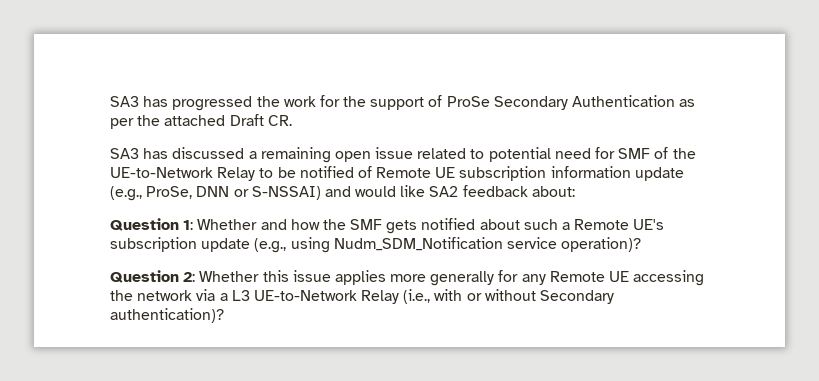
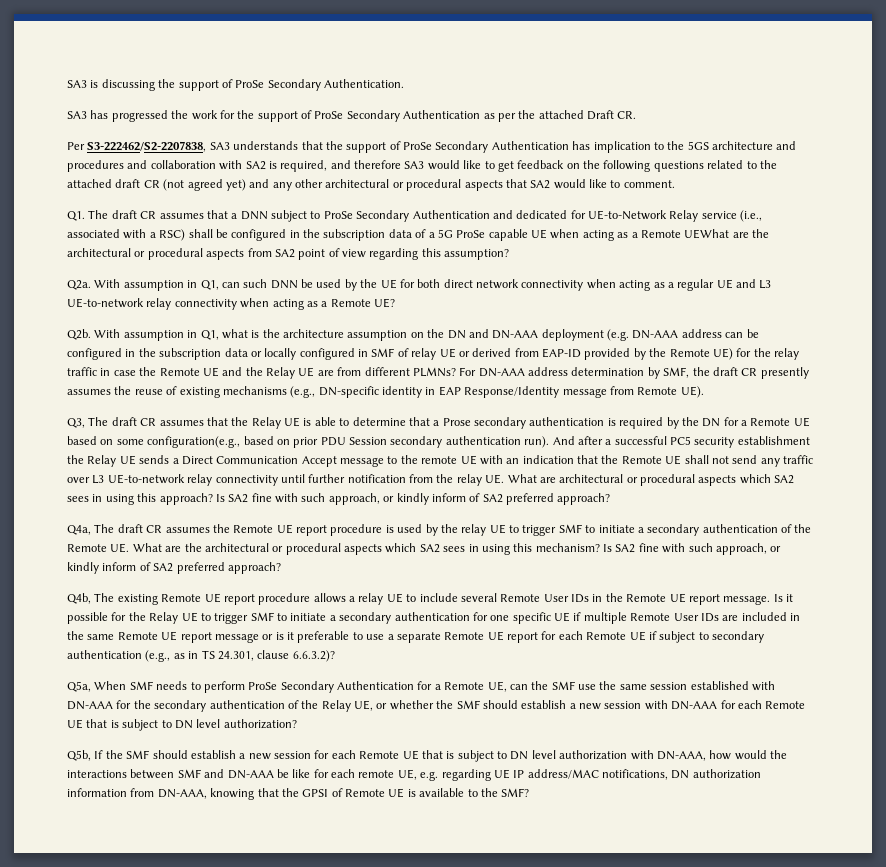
+ SA3 is discussing the support of ProSe Secondary Authentication.
- SA3 has discussed a remaining open issue related to potential need for SMF of the UE-to-Network Relay to be notified of Remote UE subscription information update (e.g., ProSe, DNN or S-NSSAI) and would like SA2 feedback about:
- Question 1: Whether and how the SMF gets notified about such a Remote UE's subscription update (e.g., using Nudm_SDM_Notification service operation)?
- Question 2: Whether this issue applies more generally for any Remote UE accessing the network via a L3 UE-to-Network Relay (i.e., with or without Secondary authentication)?
+ Per S3-222462/S2-2207838, SA3 understands that the support of ProSe Secondary Authentication has implication to the 5GS architecture and procedures and collaboration with SA2 is required, and therefore SA3 would like to get feedback on the following questions related to the attached draft CR (not agreed yet) and any other architectural or procedural aspects that SA2 would like to comment.
+ Q1. The draft CR assumes that a DNN subject to ProSe Secondary Authentication and dedicated for UE-to-Network Relay service (i.e., associated with a RSC) shall be configured in the subscription data of a 5G ProSe capable UE when acting as a Remote UEWhat are the architectural or procedural aspects from SA2 point of view regarding this assumption?
+ Q2a. With assumption in Q1, can such DNN be used by the UE for both direct network connectivity when acting as a regular UE and L3 UE-to-network relay connectivity when acting as a Remote UE?
+ Q2b. With assumption in Q1, what is the architecture assumption on the DN and DN-AAA deployment (e.g. DN-AAA address can be configured in the subscription data or locally configured in SMF of relay UE or derived from EAP-ID provided by the Remote UE) for the relay traffic in case the Remote UE and the Relay UE are from different PLMNs? For DN-AAA address determination by SMF, the draft CR presently assumes the reuse of existing mechanisms (e.g., DN-specific identity in EAP Response/Identity message from Remote UE).
+ Q3, The draft CR assumes that the Relay UE is able to determine that a Prose secondary authentication is required by the DN for a Remote UE based on some configuration(e.g., based on prior PDU Session secondary authentication run). And after a successful PC5 security establishment the Relay UE sends a Direct Communication Accept message to the remote UE with an indication that the Remote UE shall not send any traffic over L3 UE-to-network relay connectivity until further notification from the relay UE. What are architectural or procedural aspects which SA2 sees in using this approach? Is SA2 fine with such approach, or kindly inform of SA2 preferred approach?
+ Q4a, The draft CR assumes the Remote UE report procedure is used by the relay UE to trigger SMF to initiate a secondary authentication of the Remote UE. What are the architectural or procedural aspects which SA2 sees in using this mechanism? Is SA2 fine with such approach, or kindly inform of SA2 preferred approach?
+ Q4b, The existing Remote UE report procedure allows a relay UE to include several Remote User IDs in the Remote UE report message. Is it possible for the Relay UE to trigger SMF to initiate a secondary authentication for one specific UE if multiple Remote User IDs are included in the same Remote UE report message or is it preferable to use a separate Remote UE report for each Remote UE if subject to secondary authentication (e.g., as in TS 24.301, clause 6.6.3.2)?
+ Q5a, When SMF needs to perform ProSe Secondary Authentication for a Remote UE, can the SMF use the same session established with DN-AAA for the secondary authentication of the Relay UE, or whether the SMF should establish a new session with DN-AAA for each Remote UE that is subject to DN level authorization?
+ Q5b, If the SMF should establish a new session for each Remote UE that is subject to DN level authorization with DN-AAA, how would the interactions between SMF and DN-AAA be like for each remote UE, e.g. regarding UE IP address/MAC notifications, DN authorization information from DN-AAA, knowing that the GPSI of Remote UE is available to the SMF?

